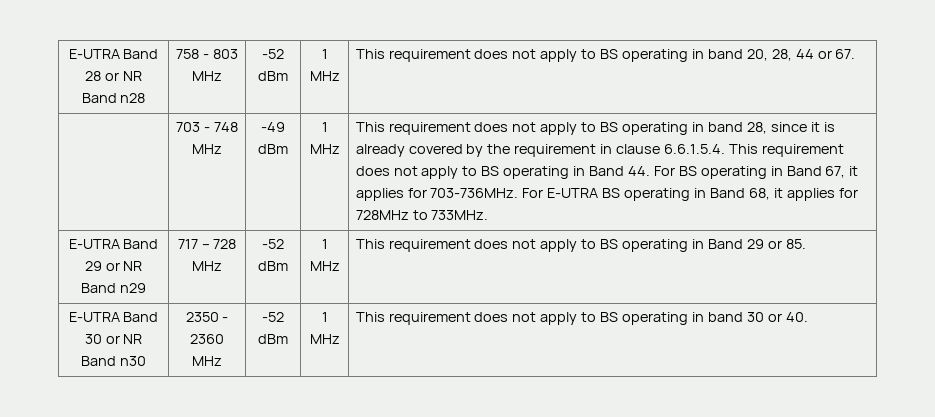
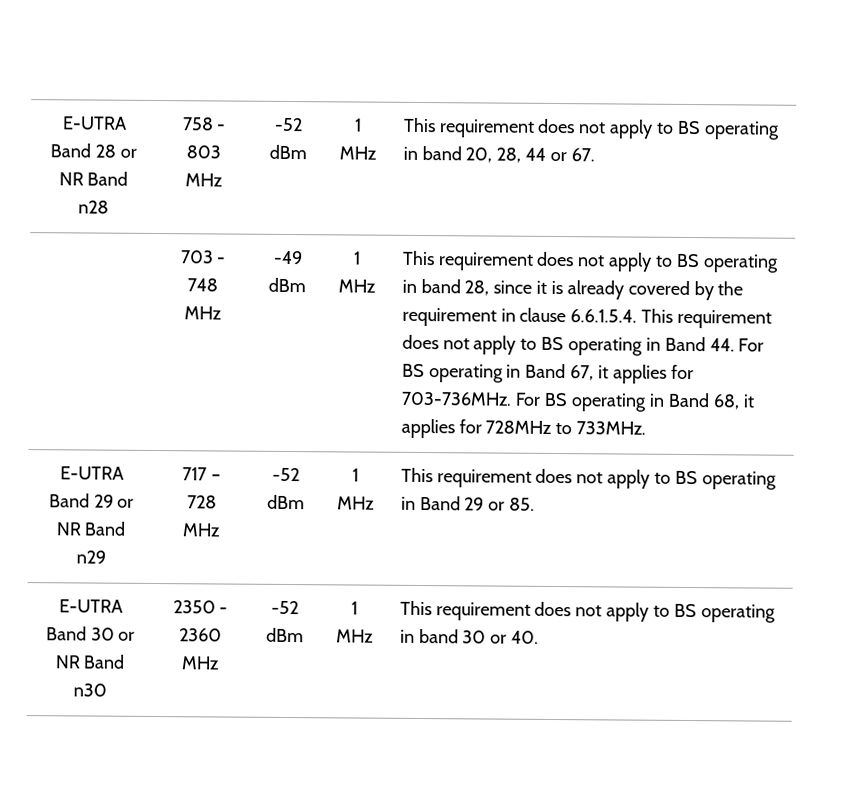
- For E-UTRA BS operating in Band 68, it applies for 728MHz to 733MHz.
+ For BS operating in Band 68, it applies for 728MHz to 733MHz.

